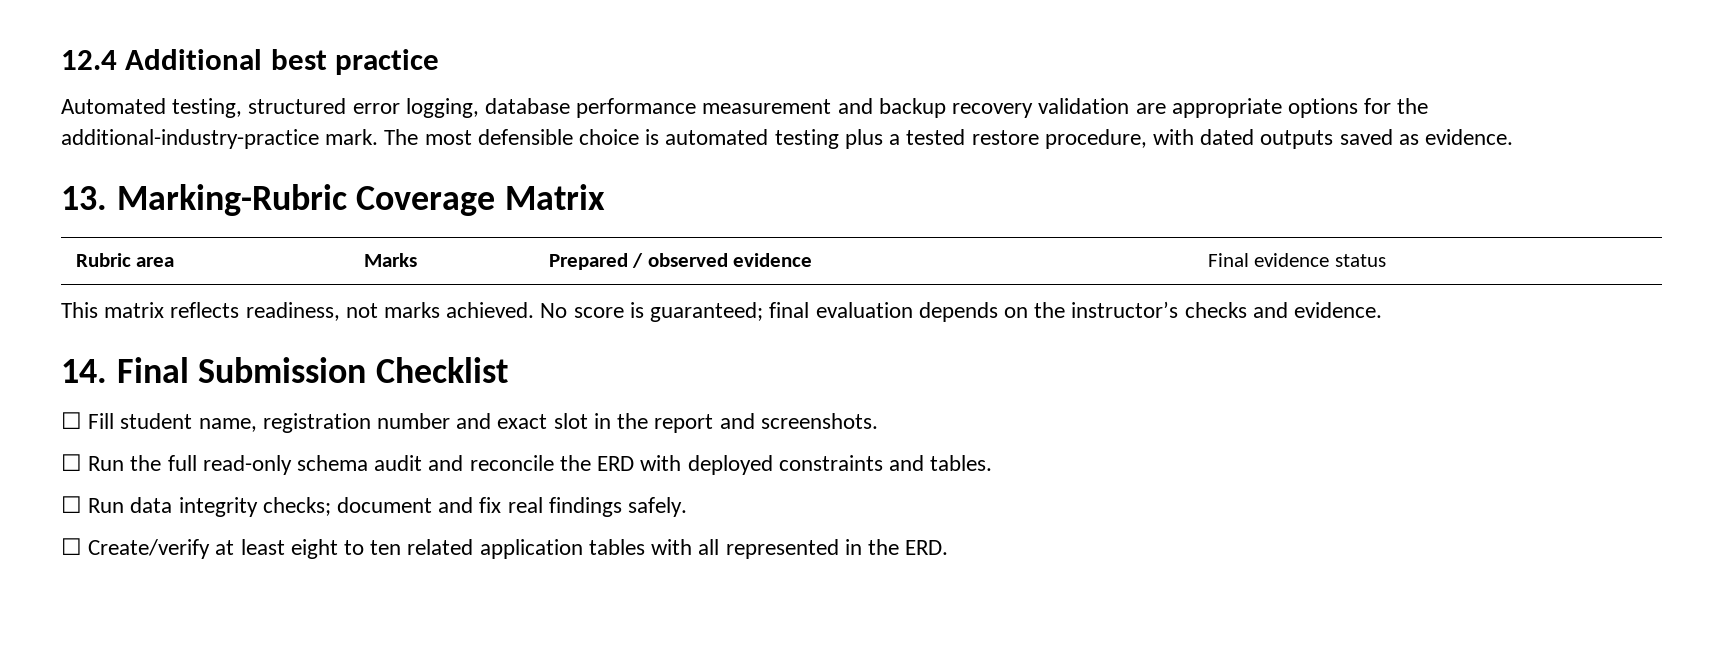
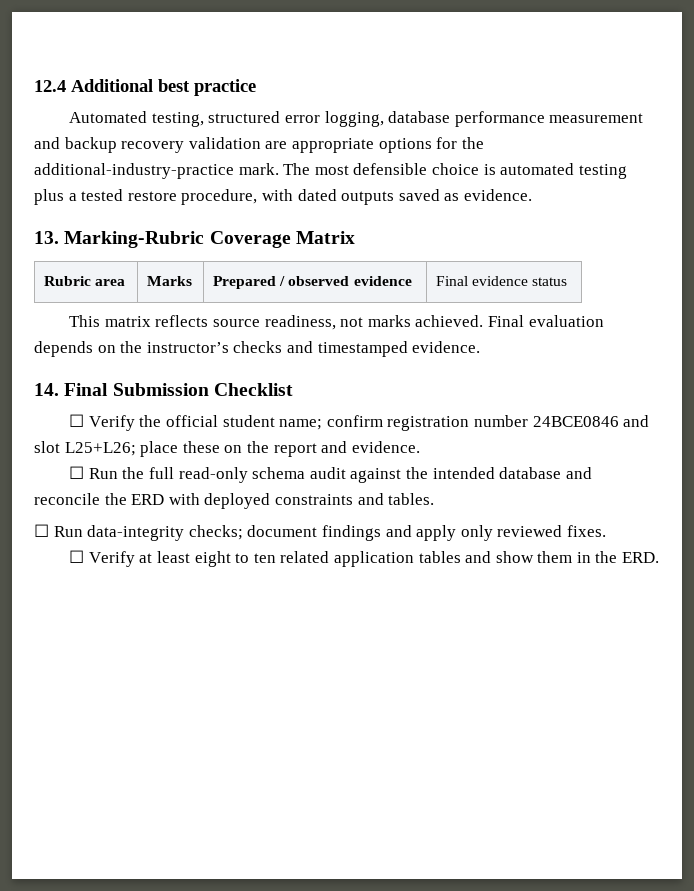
- This matrix reflects readiness, not marks achieved.
+ This matrix reflects source readiness, not marks achieved.
- No score is guaranteed; final evaluation depends on the instructor’s checks and evidence.
+ Final evaluation depends on the instructor’s checks and timestamped evidence.
- ☐ Fill student name, registration number and exact slot in the report and screenshots.
+ ☐ Verify the official student name; confirm registration number 24BCE0846 and slot L25+L26; place these on the report and evidence.
- ☐ Run the full read-only schema audit and reconcile the ERD with deployed constraints and tables.
+ ☐ Run the full read-only schema audit against the intended database and reconcile the ERD with deployed constraints and tables.
- ☐ Run data integrity checks; document and fix real findings safely.
- ☐ Create/verify at least eight to ten related application tables with all represented in the ERD.
+ ☐ Run data-integrity checks; document findings and apply only reviewed fixes.
+ ☐ Verify at least eight to ten related application tables and show them in the ERD.

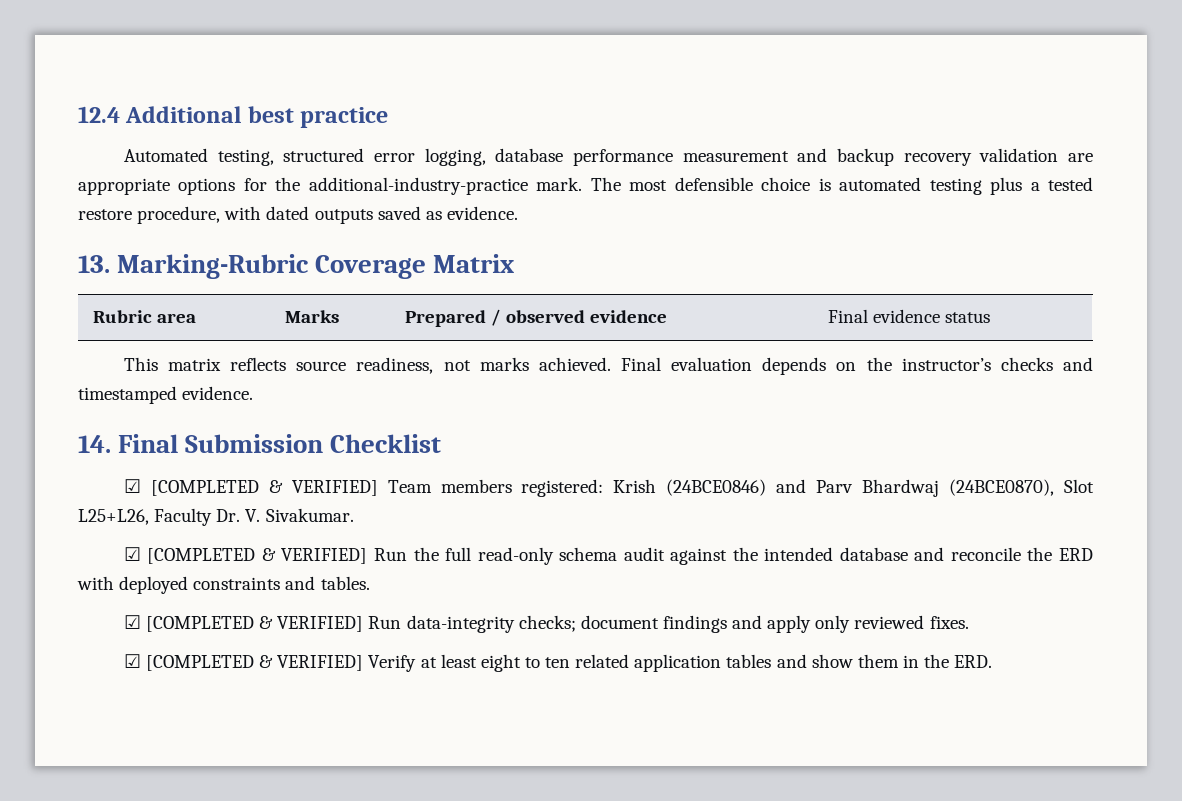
- ☐ Verify the official student name; confirm registration number 24BCE0846 and slot L25+L26; place these on the report and evidence.
- ☐ Run the full read-only schema audit against the intended database and reconcile the ERD with deployed constraints and tables.
+ ☑ [COMPLETED & VERIFIED] Team members registered: Krish (24BCE0846) and Parv Bhardwaj (24BCE0870), Slot L25+L26, Faculty Dr. V. Sivakumar.
+ ☑ [COMPLETED & VERIFIED] Run the full read-only schema audit against the intended database and reconcile the ERD with deployed constraints and tables.
- ☐ Run data-integrity checks; document findings and apply only reviewed fixes.
+ ☑ [COMPLETED & VERIFIED] Run data-integrity checks; document findings and apply only reviewed fixes.
- ☐ Verify at least eight to ten related application tables and show them in the ERD.
+ ☑ [COMPLETED & VERIFIED] Verify at least eight to ten related application tables and show them in the ERD.

